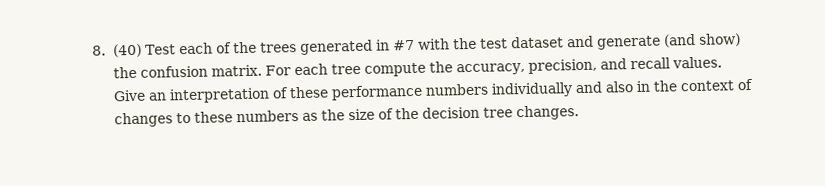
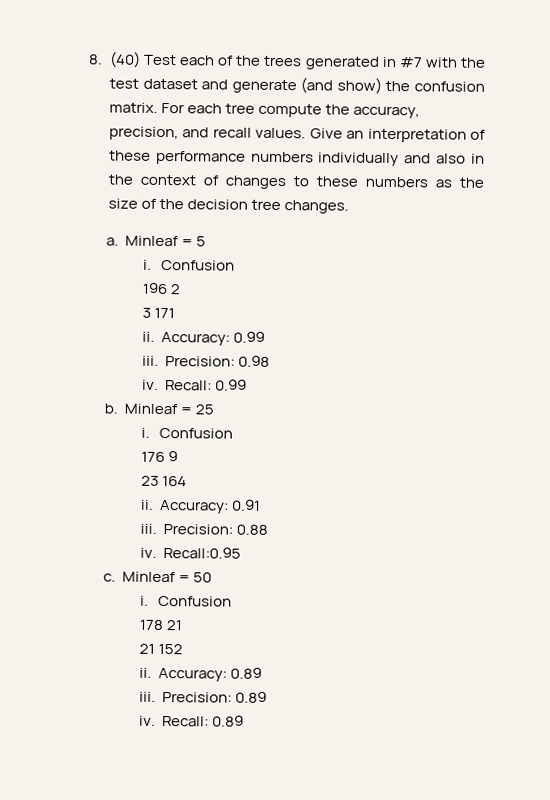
+ a. Minleaf = 5
+ i. Confusion
+ 196 2
+ 3 171
+ ii. Accuracy: 0.99
+ iii. Precision: 0.98
+ iv. Recall: 0.99
+ b. Minleaf = 25
+ i. Confusion
+ 176 9
+ 23 164
+ ii. Accuracy: 0.91
+ iii. Precision: 0.88
+ iv. Recall:0.95
+ c. Minleaf = 50
+ i. Confusion
+ 178 21
+ 21 152
+ ii. Accuracy: 0.89
+ iii. Precision: 0.89
+ iv. Recall: 0.89

